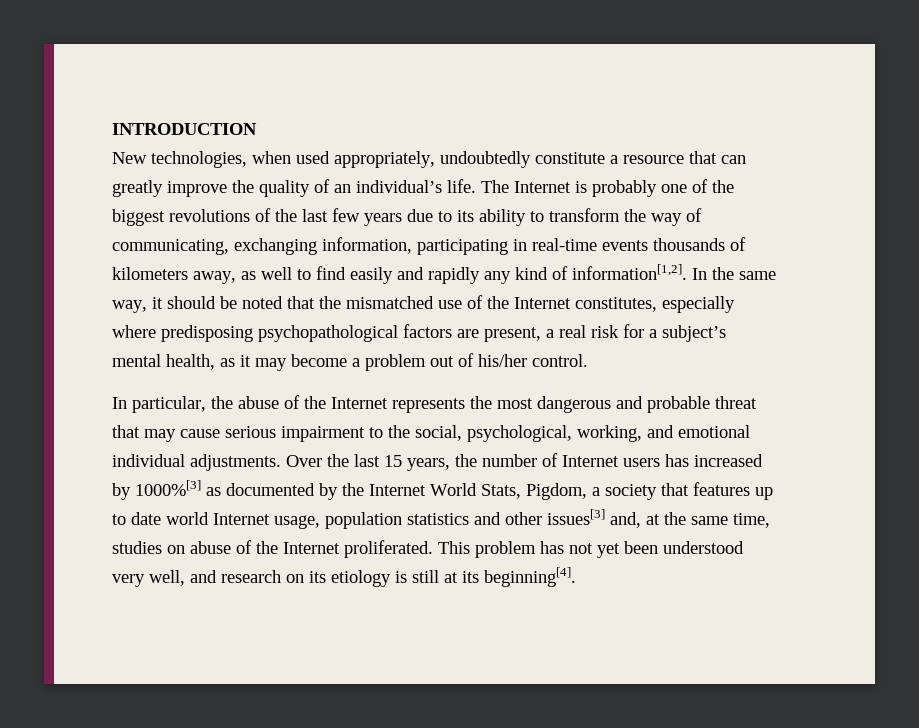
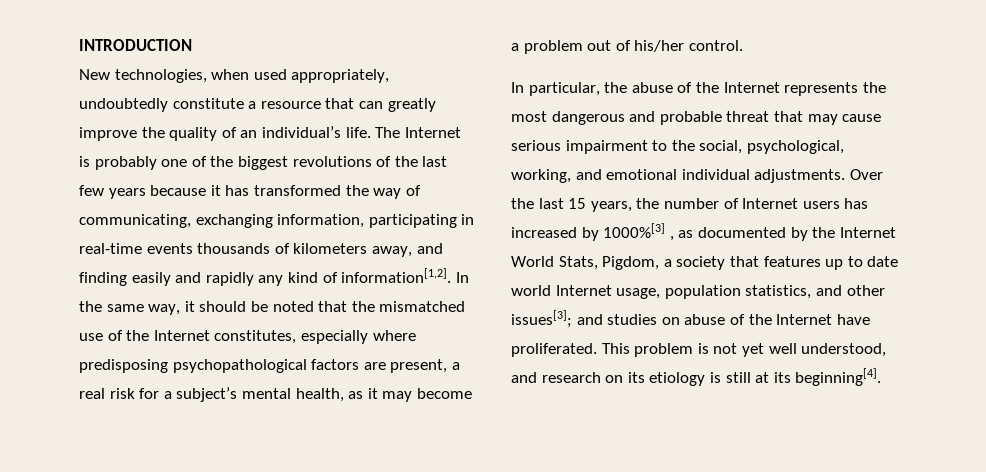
- The Internet is probably one of the biggest revolutions of the last few years due to its ability to transform the way of communicating, exchanging information, participating in real-time events thousands of kilometers away, as well to find easily and rapidly any kind of information[1,2].
+ The Internet is probably one of the biggest revolutions of the last few years because it has transformed the way of communicating, exchanging information, participating in real-time events thousands of kilometers away, and finding easily and rapidly any kind of information[1,2].
- Over the last 15 years, the number of Internet users has increased by 1000%[3] as documented by the Internet World Stats, Pigdom, a society that features up to date world Internet usage, population statistics and other issues[3] and, at the same time, studies on abuse of the Internet proliferated.
+ Over the last 15 years, the number of Internet users has increased by 1000%[3] , as documented by the Internet World Stats, Pigdom, a society that features up to date world Internet usage, population statistics, and other issues[3]; and studies on abuse of the Internet have proliferated.
- This problem has not yet been understood very well, and research on its etiology is still at its beginning[4].
+ This problem is not yet well understood, and research on its etiology is still at its beginning[4].

